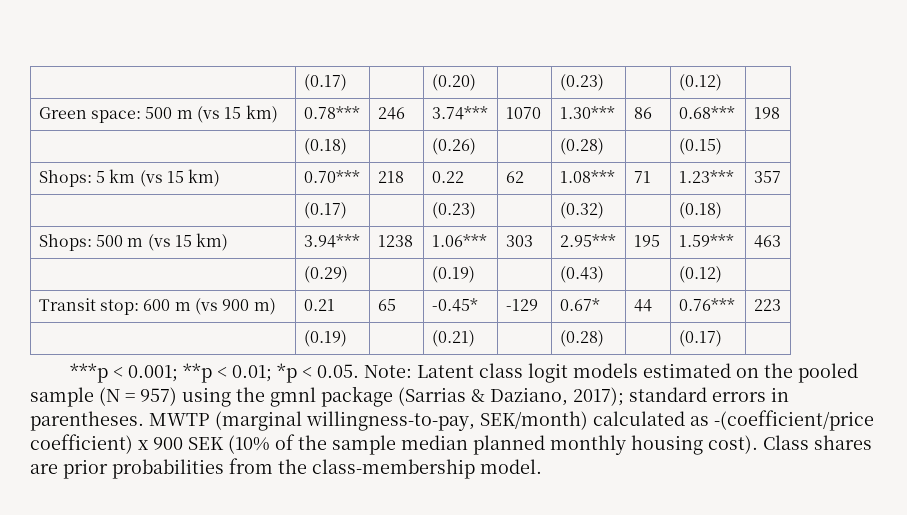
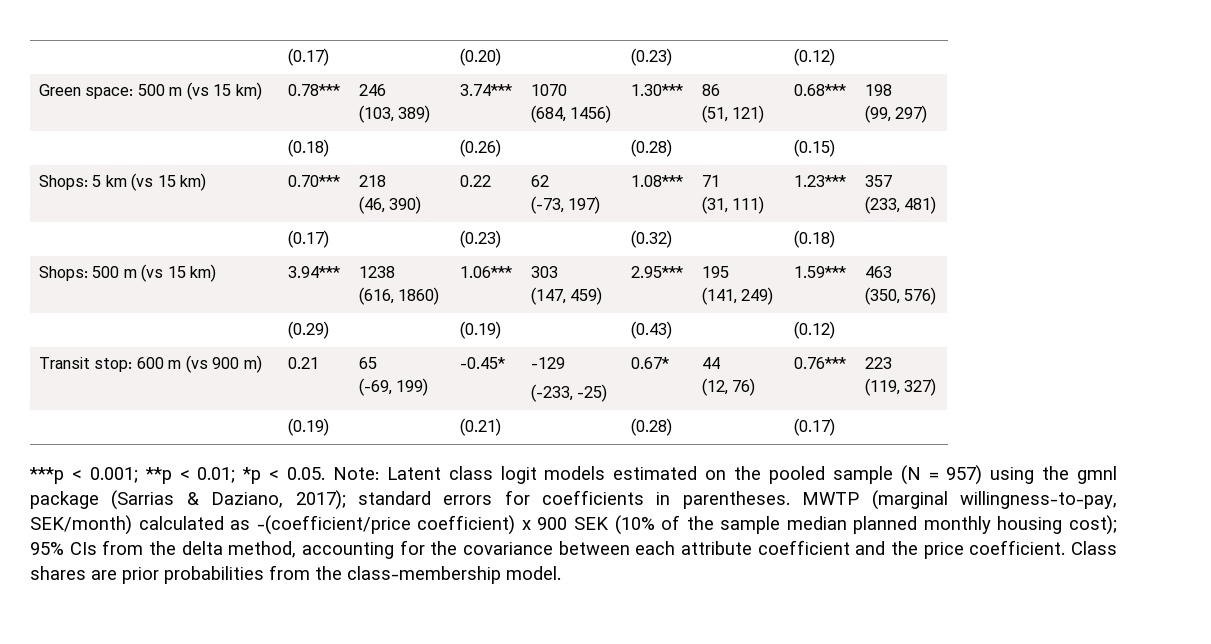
- Green space: 500 m (vs 15 km) | 0.78*** | 246 | 3.74*** | 1070 | 1.30*** | 86 | 0.68*** | 198
+ Green space: 500 m (vs 15 km) | 0.78*** | 246
+ (103, 389) | 3.74*** | 1070
+ (684, 1456) | 1.30*** | 86
+ (51, 121) | 0.68*** | 198
+ (99, 297)
- Shops: 5 km (vs 15 km) | 0.70*** | 218 | 0.22 | 62 | 1.08*** | 71 | 1.23*** | 357
+ Shops: 5 km (vs 15 km) | 0.70*** | 218
+ (46, 390) | 0.22 | 62
+ (-73, 197) | 1.08*** | 71
+ (31, 111) | 1.23*** | 357
+ (233, 481)
- Shops: 500 m (vs 15 km) | 3.94*** | 1238 | 1.06*** | 303 | 2.95*** | 195 | 1.59*** | 463
+ Shops: 500 m (vs 15 km) | 3.94*** | 1238
+ (616, 1860) | 1.06*** | 303
+ (147, 459) | 2.95*** | 195
+ (141, 249) | 1.59*** | 463
+ (350, 576)
- Transit stop: 600 m (vs 900 m) | 0.21 | 65 | -0.45* | -129 | 0.67* | 44 | 0.76*** | 223
+ Transit stop: 600 m (vs 900 m) | 0.21 | 65
+ (-69, 199) | -0.45* | -129
+ (-233, -25) | 0.67* | 44
+ (12, 76) | 0.76*** | 223
+ (119, 327)
- ***p < 0.001; **p < 0.01; *p < 0.05. Note: Latent class logit models estimated on the pooled sample (N = 957) using the gmnl package (Sarrias & Daziano, 2017); standard errors in parentheses.
+ ***p < 0.001; **p < 0.01; *p < 0.05. Note: Latent class logit models estimated on the pooled sample (N = 957) using the gmnl package (Sarrias & Daziano, 2017); standard errors for coefficients in parentheses.
- MWTP (marginal willingness-to-pay, SEK/month) calculated as -(coefficient/price coefficient) x 900 SEK (10% of the sample median planned monthly housing cost).
+ MWTP (marginal willingness-to-pay, SEK/month) calculated as -(coefficient/price coefficient) x 900 SEK (10% of the sample median planned monthly housing cost); 95% CIs from the delta method, accounting for the covariance between each attribute coefficient and the price coefficient.

